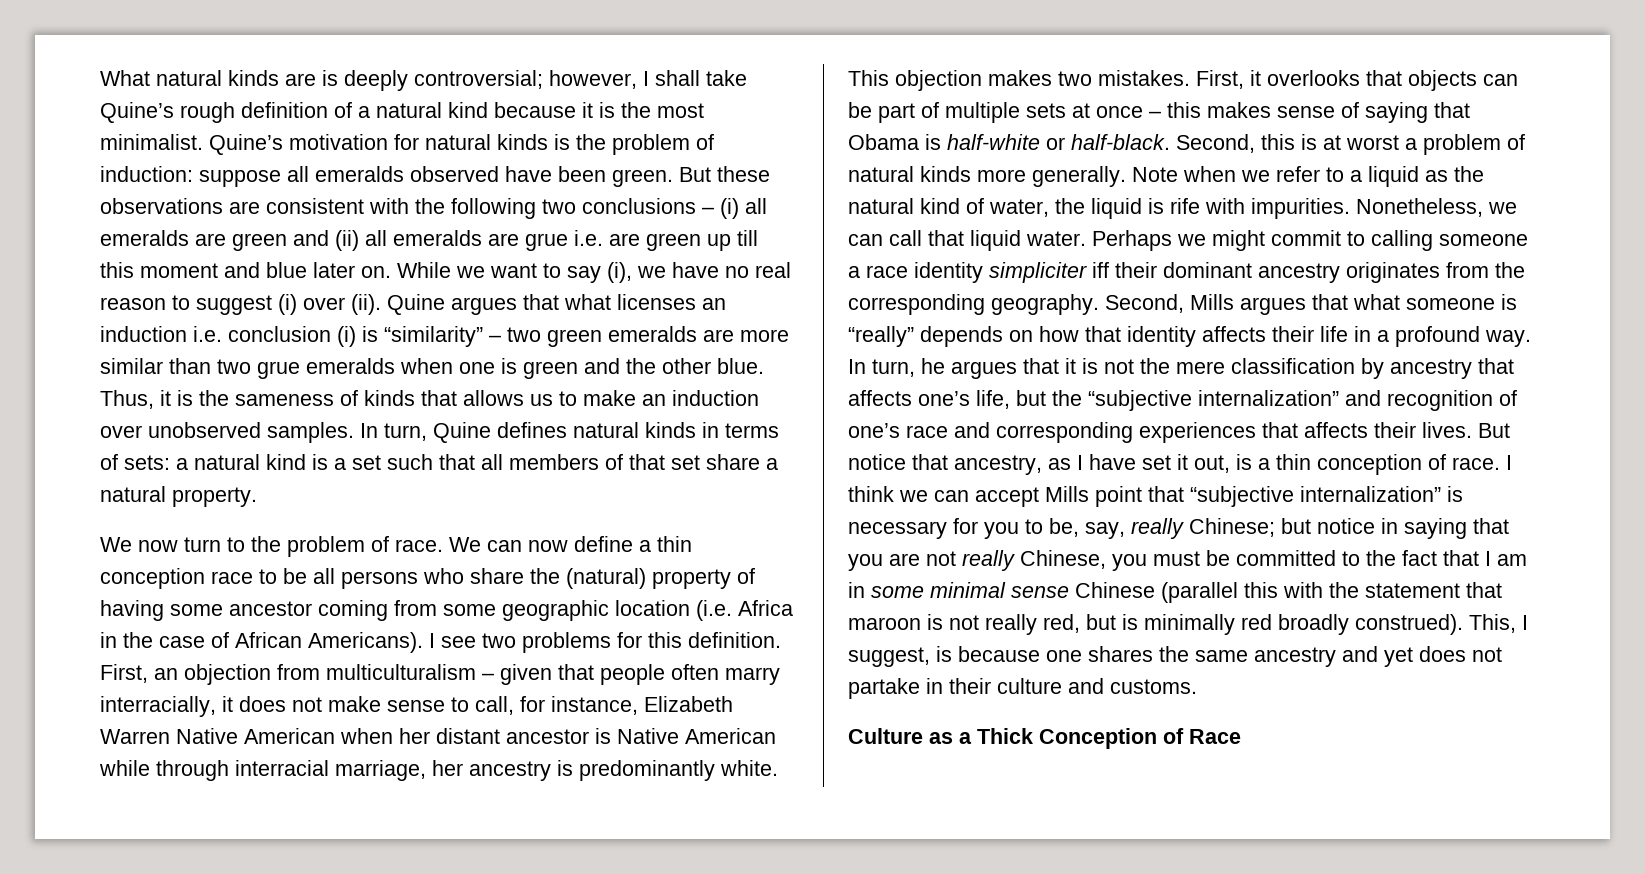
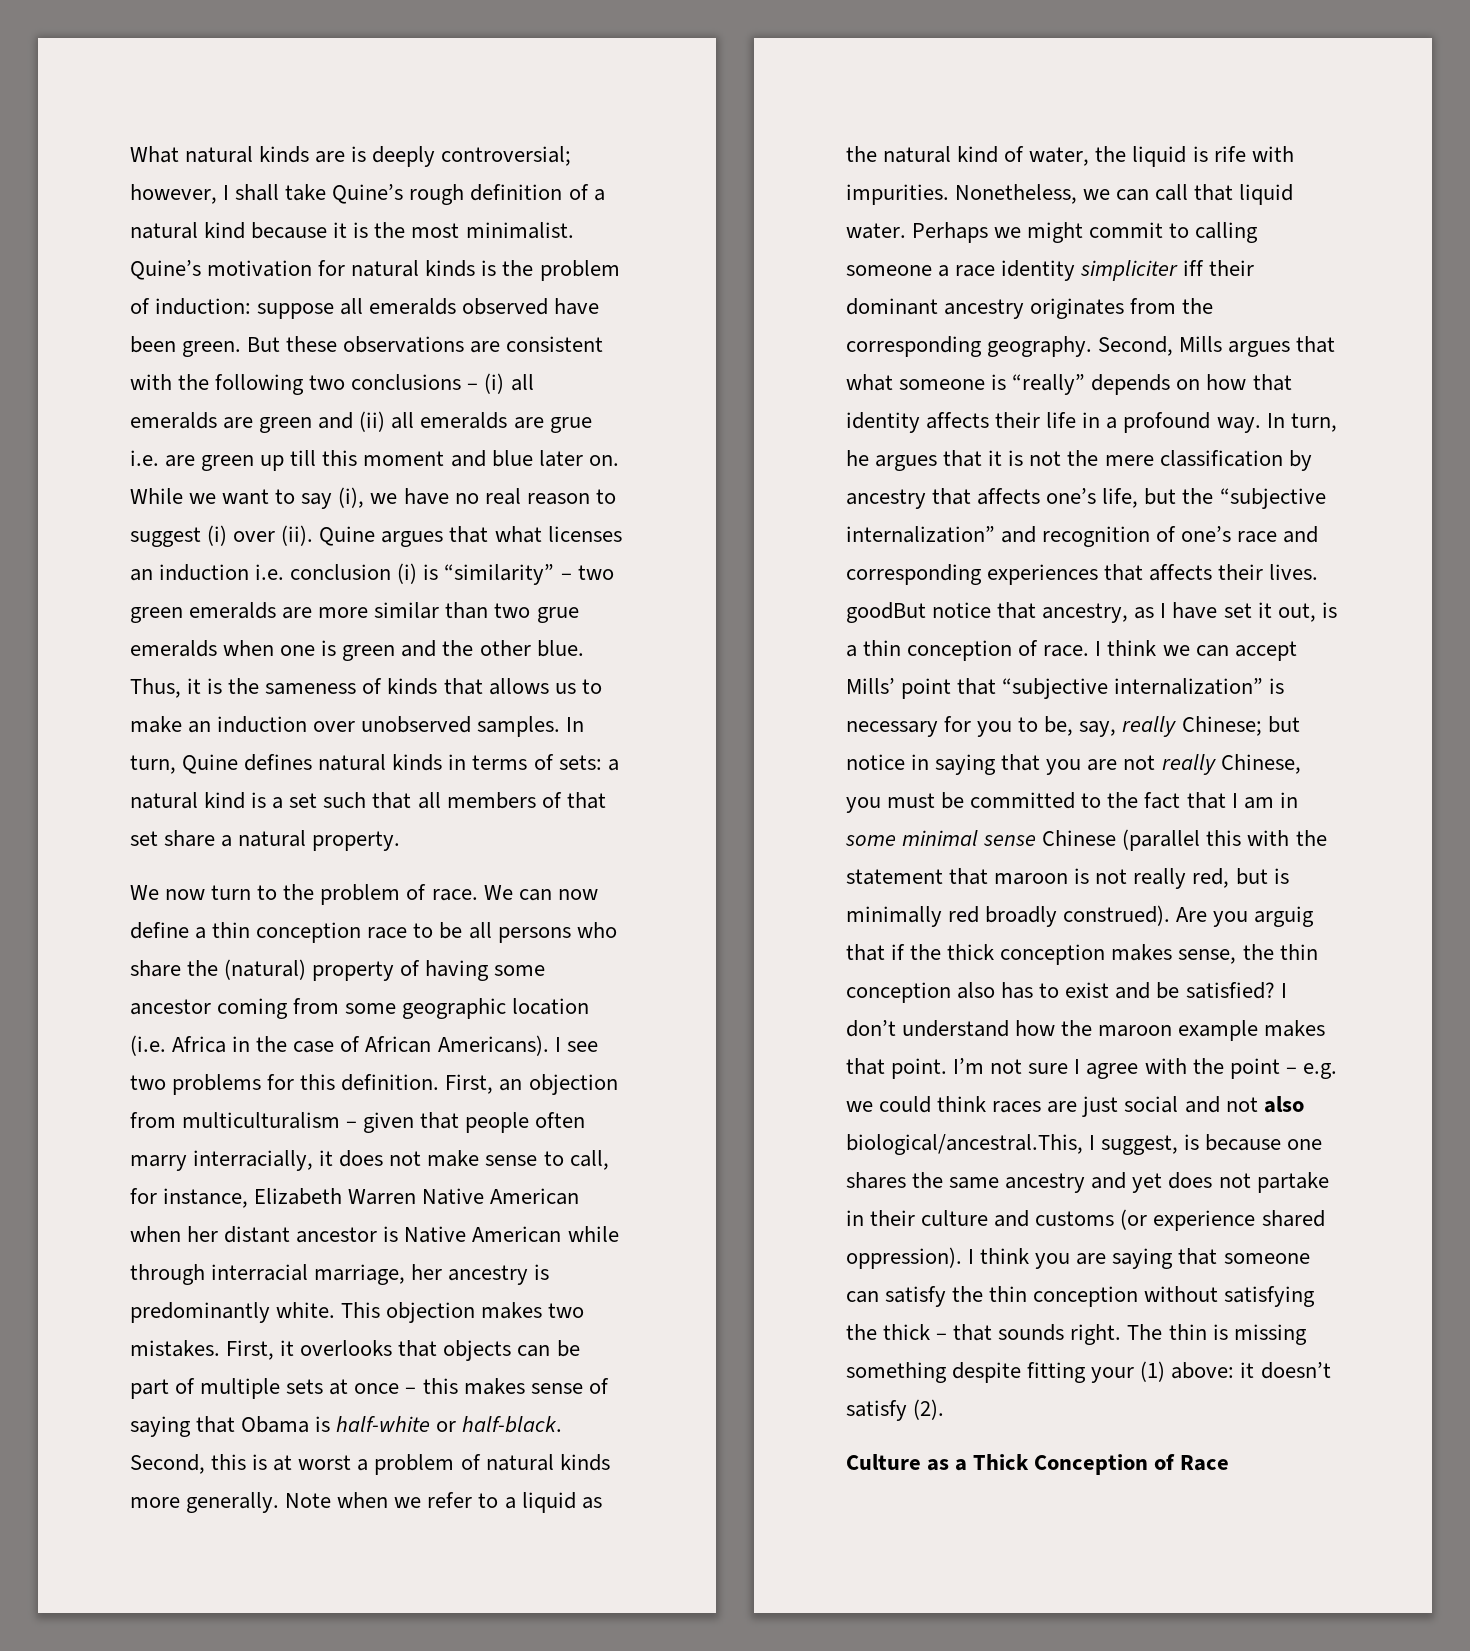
- In turn, he argues that it is not the mere classification by ancestry that affects one’s life, but the “subjective internalization” and recognition of one’s race and corresponding experiences that affects their lives. But notice that ancestry, as I have set it out, is a thin conception of race.
+ In turn, he argues that it is not the mere classification by ancestry that affects one’s life, but the “subjective internalization” and recognition of one’s race and corresponding experiences that affects their lives. goodBut notice that ancestry, as I have set it out, is a thin conception of race.
- I think we can accept Mills point that “subjective internalization” is necessary for you to be, say, really Chinese; but notice in saying that you are not really Chinese, you must be committed to the fact that I am in some minimal sense Chinese (parallel this with the statement that maroon is not really red, but is minimally red broadly construed).
+ I think we can accept Mills’ point that “subjective internalization” is necessary for you to be, say, really Chinese; but notice in saying that you are not really Chinese, you must be committed to the fact that I am in some minimal sense Chinese (parallel this with the statement that maroon is not really red, but is minimally red broadly construed).
- This, I suggest, is because one shares the same ancestry and yet does not partake in their culture and customs.
+ Are you arguig that if the thick conception makes sense, the thin conception also has to exist and be satisfied? I don’t understand how the maroon example makes that point. I’m not sure I agree with the point – e.g. we could think races are just social and not also biological/ancestral.This, I suggest, is because one shares the same ancestry and yet does not partake in their culture and customs (or experience shared oppression). I think you are saying that someone can satisfy the thin conception without satisfying the thick – that sounds right. The thin is missing something despite fitting your (1) above: it doesn’t satisfy (2).

